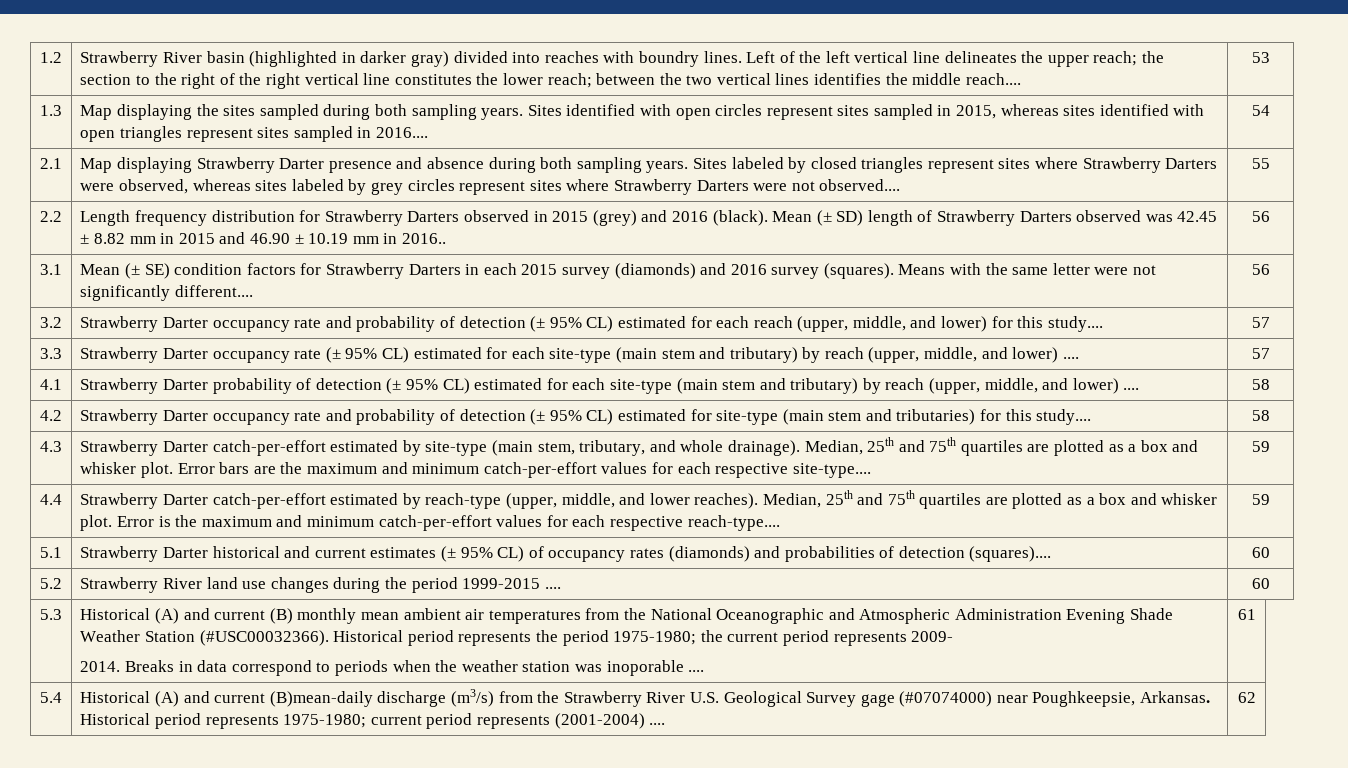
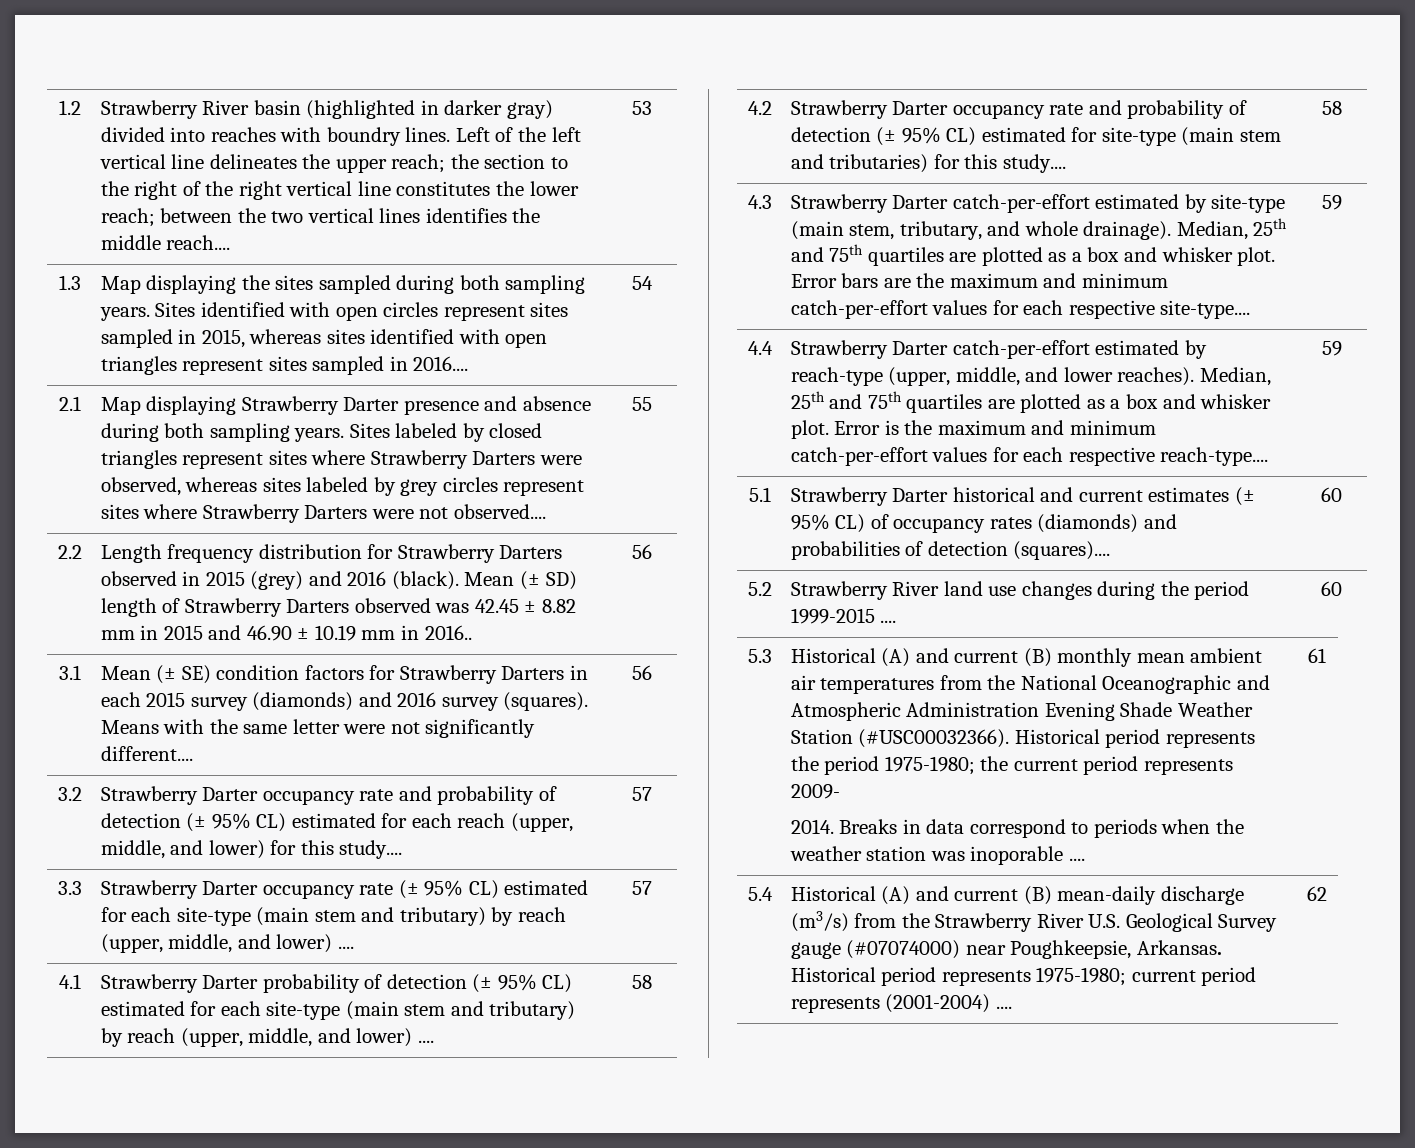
- 5.4 | Historical (A) and current (B)mean-daily discharge (m3/s) from the Strawberry River U.S. Geological Survey gage (#07074000) near Poughkeepsie, Arkansas. Historical period represents 1975-1980; current period represents (2001-2004) .... | 62
+ 5.4 | Historical (A) and current (B) mean-daily discharge (m3/s) from the Strawberry River U.S. Geological Survey gauge (#07074000) near Poughkeepsie, Arkansas. Historical period represents 1975-1980; current period represents (2001-2004) .... | 62

